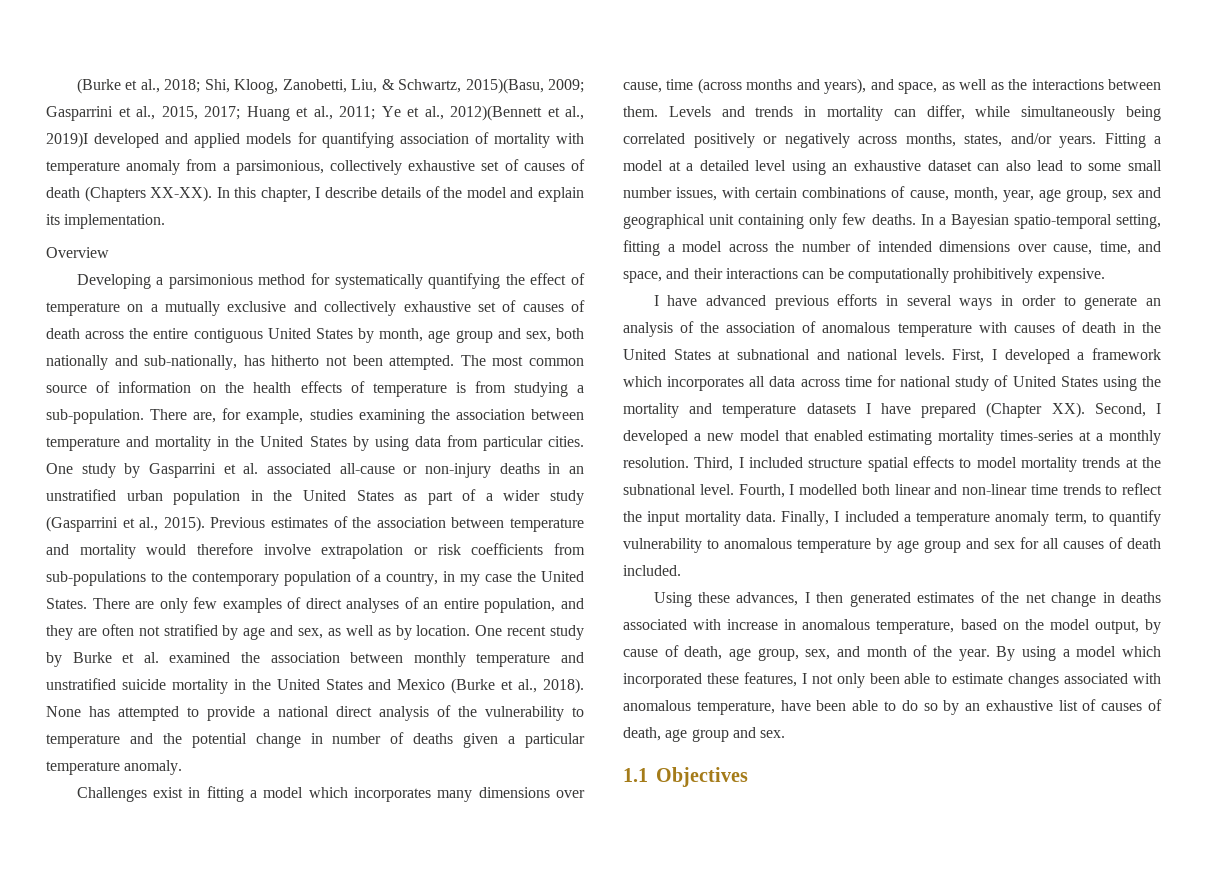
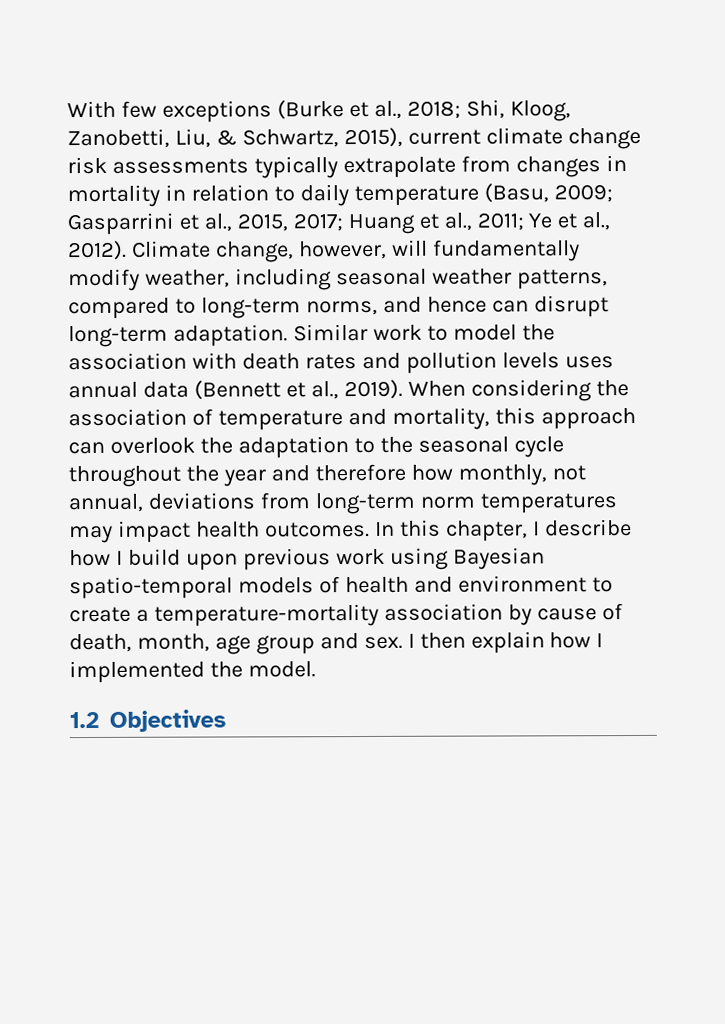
- (Burke et al., 2018; Shi, Kloog, Zanobetti, Liu, & Schwartz, 2015)(Basu, 2009; Gasparrini et al., 2015, 2017; Huang et al., 2011; Ye et al., 2012)(Bennett et al., 2019)I developed and applied models for quantifying association of mortality with temperature anomaly from a parsimonious, collectively exhaustive set of causes of death (Chapters XX-XX).
+ With few exceptions (Burke et al., 2018; Shi, Kloog, Zanobetti, Liu, & Schwartz, 2015), current climate change risk assessments typically extrapolate from changes in mortality in relation to daily temperature (Basu, 2009; Gasparrini et al., 2015, 2017; Huang et al., 2011; Ye et al., 2012). Climate change, however, will fundamentally modify weather, including seasonal weather patterns, compared to long-term norms, and hence can disrupt long-term adaptation. Similar work to model the association with death rates and pollution levels uses annual data (Bennett et al., 2019). When considering the association of temperature and mortality, this approach can overlook the adaptation to the seasonal cycle throughout the year and therefore how monthly, not annual, deviations from long-term norm temperatures may impact health outcomes.
- In this chapter, I describe details of the model and explain its implementation.
- Overview
- Developing a parsimonious method for systematically quantifying the effect of temperature on a mutually exclusive and collectively exhaustive set of causes of death across the entire contiguous United States by month, age group and sex, both nationally and sub-nationally, has hitherto not been attempted. The most common source of information on the health effects of temperature is from studying a sub-population. There are, for example, studies examining the association between temperature and mortality in the United States by using data from particular cities. One study by Gasparrini et al. associated all-cause or non-injury deaths in an unstratified urban population in the United States as part of a wider study (Gasparrini et al., 2015). Previous estimates of the association between temperature and mortality would therefore involve extrapolation or risk coefficients from sub-populations to the contemporary population of a country, in my case the United States. There are only few examples of direct analyses of an entire population, and they are often not stratified by age and sex, as well as by location. One recent study by Burke et al. examined the association between monthly temperature and unstratified suicide mortality in the United States and Mexico (Burke et al., 2018). None has attempted to provide a national direct analysis of the vulnerability to temperature and the potential change in number of deaths given a particular temperature anomaly.
- Challenges exist in fitting a model which incorporates many dimensions over cause, time (across months and years), and space, as well as the interactions between them. Levels and trends in mortality can differ, while simultaneously being correlated positively or negatively across months, states, and/or years. Fitting a model at a detailed level using an exhaustive dataset can also lead to some small number issues, with certain combinations of cause, month, year, age group, sex and geographical unit containing only few deaths. In a Bayesian spatio-temporal setting, fitting a model across the number of intended dimensions over cause, time, and space, and their interactions can be computationally prohibitively expensive.
- I have advanced previous efforts in several ways in order to generate an analysis of the association of anomalous temperature with causes of death in the United States at subnational and national levels. First, I developed a framework which incorporates all data across time for national study of United States using the mortality and temperature datasets I have prepared (Chapter XX). Second, I developed a new model that enabled estimating mortality times-series at a monthly resolution. Third, I included structure spatial effects to model mortality trends at the subnational level. Fourth, I modelled both linear and non-linear time trends to reflect the input mortality data. Finally, I included a temperature anomaly term, to quantify vulnerability to anomalous temperature by age group and sex for all causes of death included.
- Using these advances, I then generated estimates of the net change in deaths associated with increase in anomalous temperature, based on the model output, by cause of death, age group, sex, and month of the year. By using a model which incorporated these features, I not only been able to estimate changes associated with anomalous temperature, have been able to do so by an exhaustive list of causes of death, age group and sex.
- 1.1 Objectives
+ In this chapter, I describe how I build upon previous work using Bayesian spatio-temporal models of health and environment to create a temperature-mortality association by cause of death, month, age group and sex. I then explain how I implemented the model.
+ 1.2 Objectives

